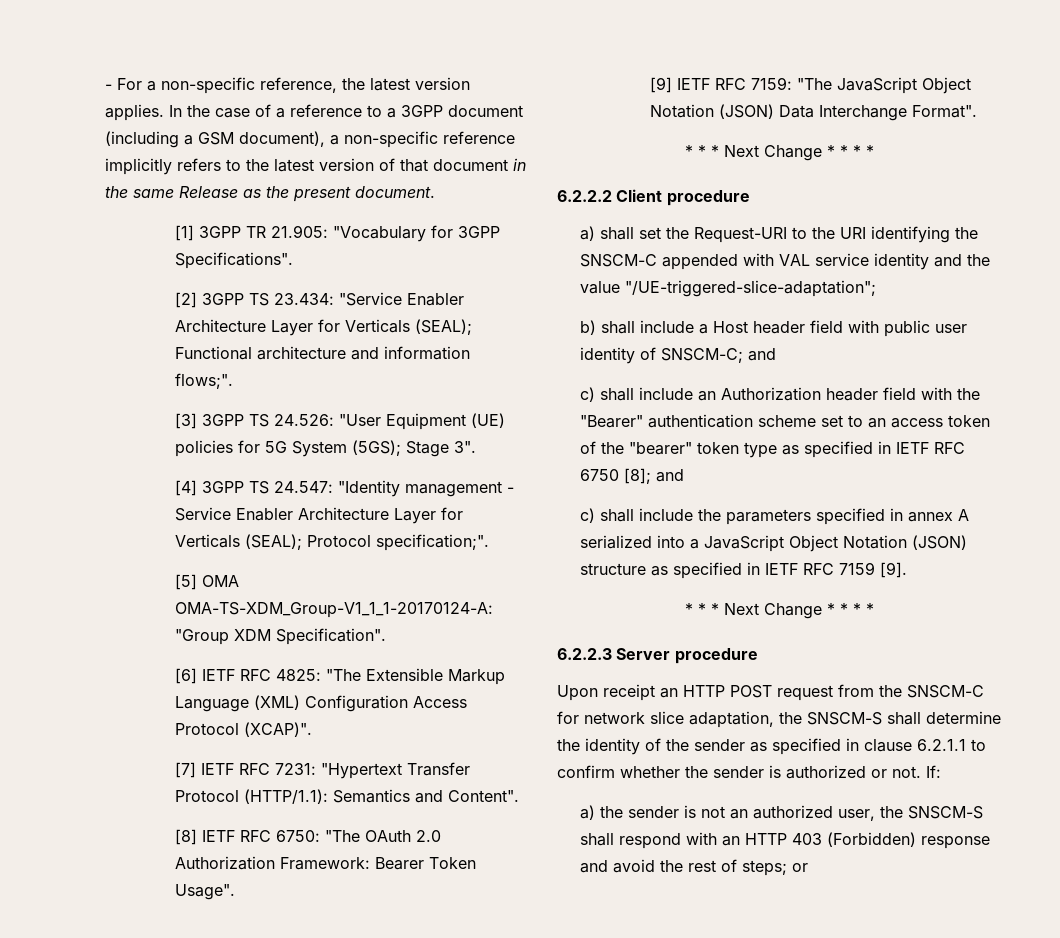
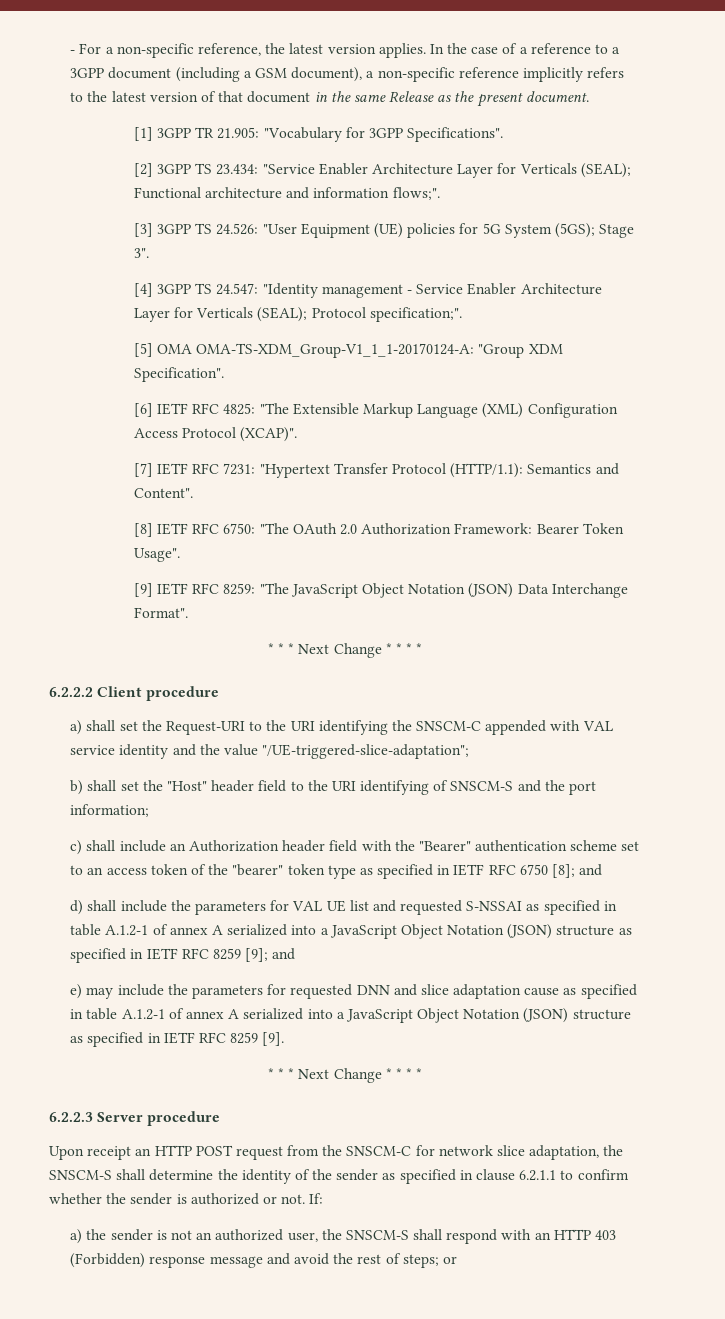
- [9] IETF RFC 7159: "The JavaScript Object Notation (JSON) Data Interchange Format".
+ [9] IETF RFC 8259: "The JavaScript Object Notation (JSON) Data Interchange Format".
- b) shall include a Host header field with public user identity of SNSCM-C; and
+ b) shall set the "Host" header field to the URI identifying of SNSCM-S and the port information;
- c) shall include the parameters specified in annex A serialized into a JavaScript Object Notation (JSON) structure as specified in IETF RFC 7159 [9].
+ d) shall include the parameters for VAL UE list and requested S-NSSAI as specified in table A.1.2-1 of annex A serialized into a JavaScript Object Notation (JSON) structure as specified in IETF RFC 8259 [9]; and
+ e) may include the parameters for requested DNN and slice adaptation cause as specified in table A.1.2-1 of annex A serialized into a JavaScript Object Notation (JSON) structure as specified in IETF RFC 8259 [9].
- a) the sender is not an authorized user, the SNSCM-S shall respond with an HTTP 403 (Forbidden) response and avoid the rest of steps; or
+ a) the sender is not an authorized user, the SNSCM-S shall respond with an HTTP 403 (Forbidden) response message and avoid the rest of steps; or

